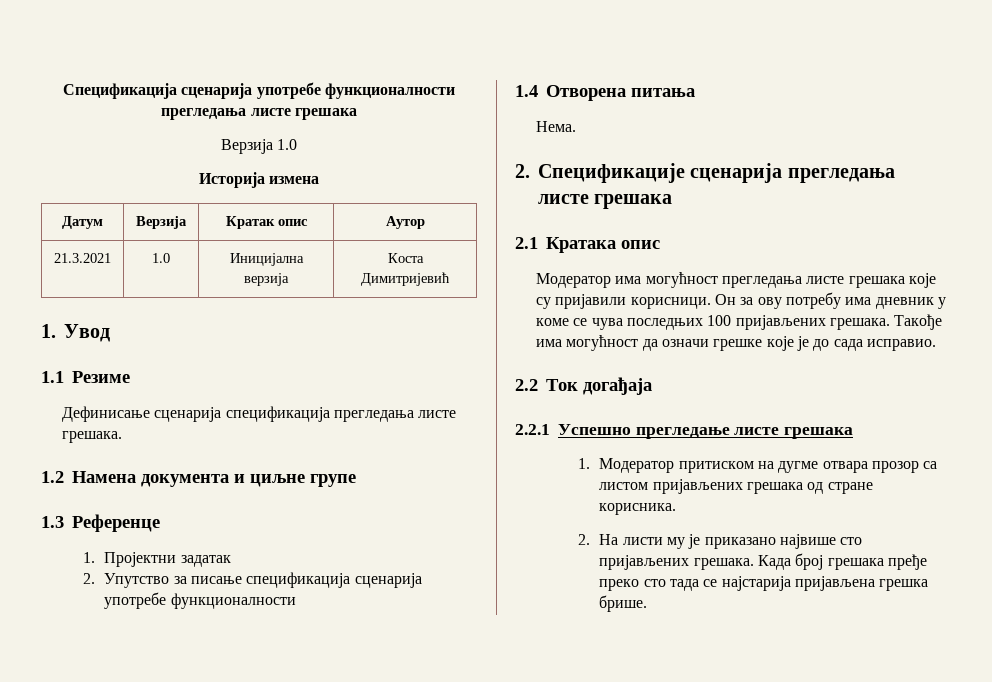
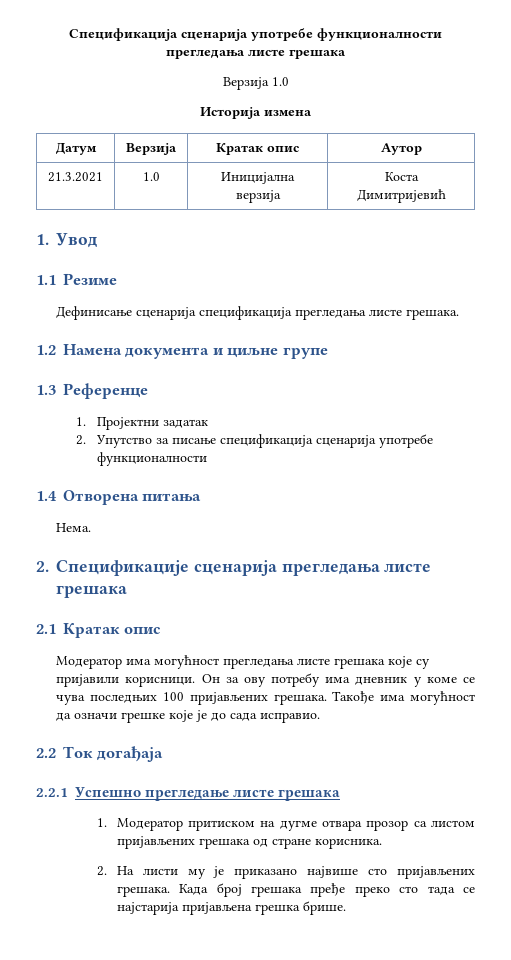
- 2.1 Кратака опис
+ 2.1 Кратак опис

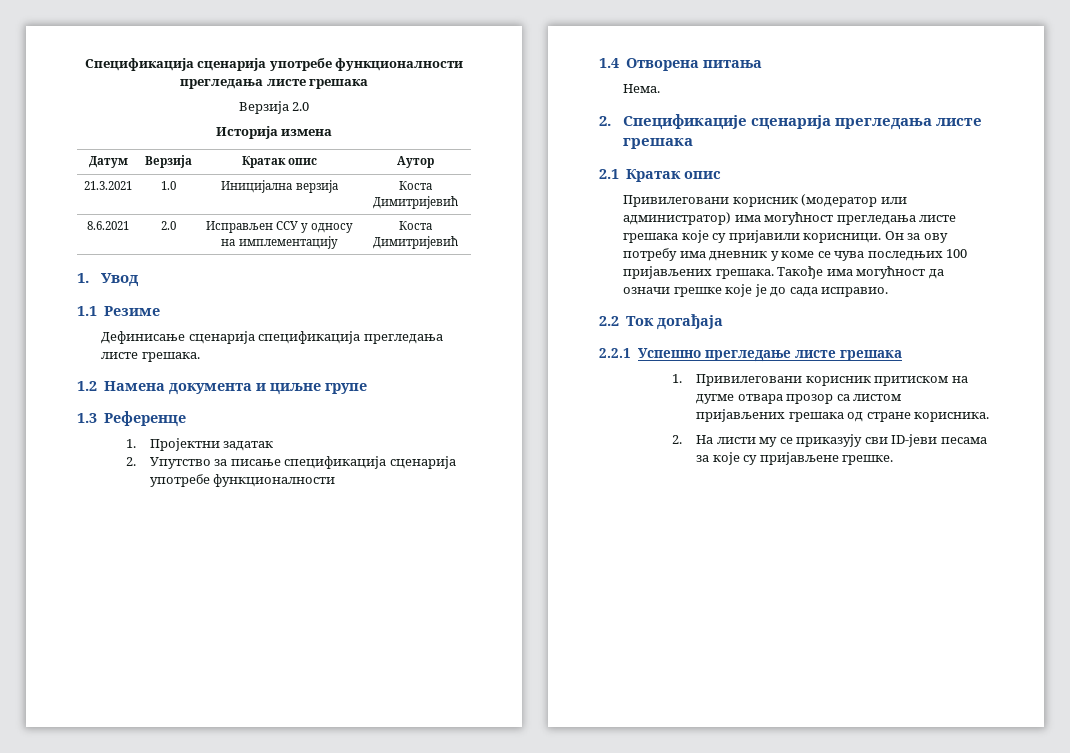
- Верзија 1.0
+ Верзија 2.0
+ 8.6.2021 | 2.0 | Исправљен ССУ у односу на имплементацију | Коста Димитријевић
- Модератор има могућност прегледања листе грешака које су пријавили корисници.
+ Привилеговани корисник (модератор или администратор) има могућност прегледања листе грешака које су пријавили корисници.
- 1. Модератор притиском на дугме отвара прозор са листом пријављених грешака од стране корисника.
+ 1. Привилеговани корисник притиском на дугме отвара прозор са листом пријављених грешака од стране корисника.
- 2. На листи му је приказано највише сто пријављених грешака. Када број грешака пређе преко сто тада се најстарија пријављена грешка брише.
+ 2. На листи му се приказују сви ID-јеви песама за које су пријављене грешке.

